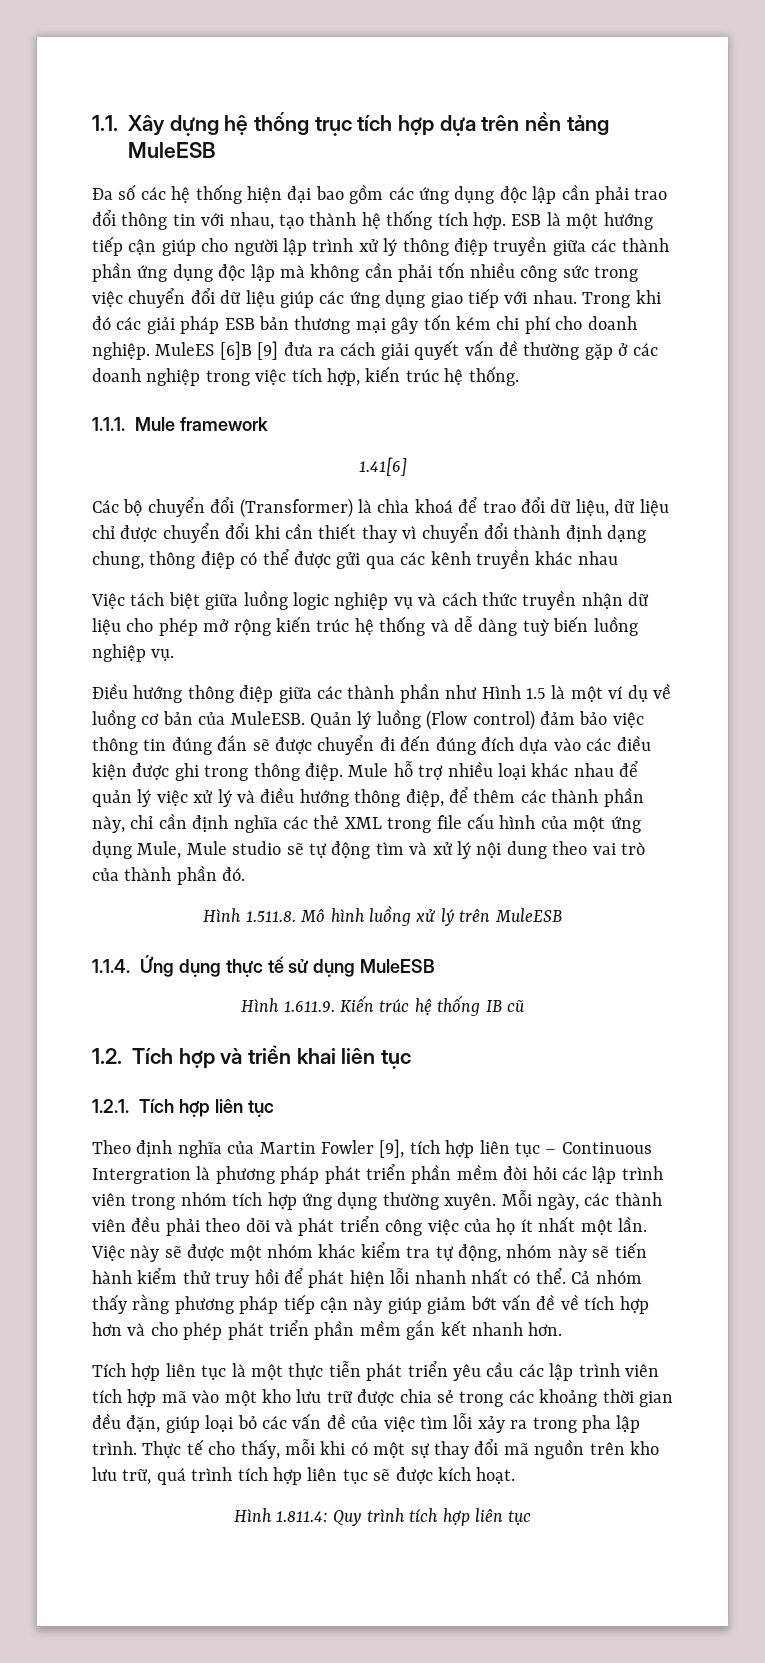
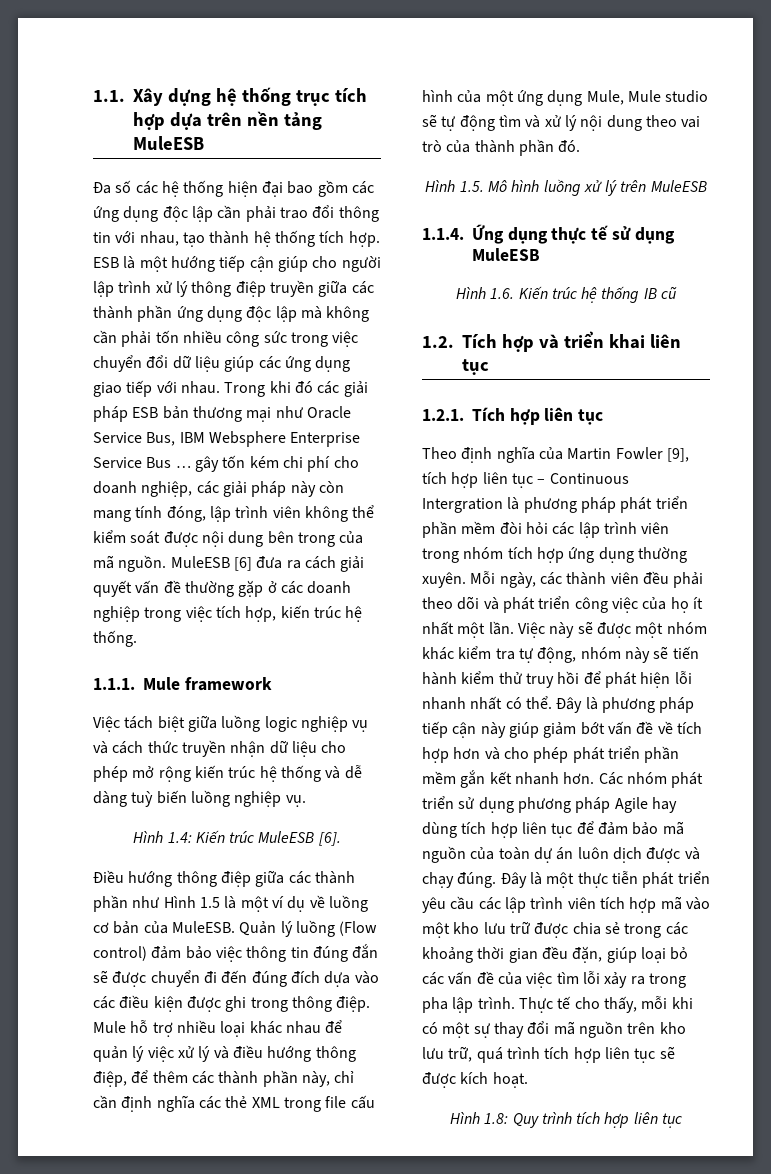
- Trong khi đó các giải pháp ESB bản thương mại gây tốn kém chi phí cho doanh nghiệp. MuleES [6]B [9] đưa ra cách giải quyết vấn đề thường gặp ở các doanh nghiệp trong việc tích hợp, kiến trúc hệ thống.
+ Trong khi đó các giải pháp ESB bản thương mại như Oracle Service Bus, IBM Websphere Enterprise Service Bus … gây tốn kém chi phí cho doanh nghiệp, các giải pháp này còn mang tính đóng, lập trình viên không thể kiểm soát được nội dung bên trong của mã nguồn. MuleESB [6] đưa ra cách giải quyết vấn đề thường gặp ở các doanh nghiệp trong việc tích hợp, kiến trúc hệ thống.
- 1.41[6]
- Các bộ chuyển đổi (Transformer) là chìa khoá để trao đổi dữ liệu, dữ liệu chỉ được chuyển đổi khi cần thiết thay vì chuyển đổi thành định dạng chung, thông điệp có thể được gửi qua các kênh truyền khác nhau
+ Hình 1.4: Kiến trúc MuleESB [6].
- Hình 1.511.8. Mô hình luồng xử lý trên MuleESB
+ Hình 1.5. Mô hình luồng xử lý trên MuleESB
- Hình 1.611.9. Kiến trúc hệ thống IB cũ
+ Hình 1.6. Kiến trúc hệ thống IB cũ
- Cả nhóm thấy rằng phương pháp tiếp cận này giúp giảm bớt vấn đề về tích hợp hơn và cho phép phát triển phần mềm gắn kết nhanh hơn.
- Tích hợp liên tục là một thực tiễn phát triển yêu cầu các lập trình viên tích hợp mã vào một kho lưu trữ được chia sẻ trong các khoảng thời gian đều đặn, giúp loại bỏ các vấn đề của việc tìm lỗi xảy ra trong pha lập trình.
+ Đây là phương pháp tiếp cận này giúp giảm bớt vấn đề về tích hợp hơn và cho phép phát triển phần mềm gắn kết nhanh hơn. Các nhóm phát triển sử dụng phương pháp Agile hay dùng tích hợp liên tục để đảm bảo mã nguồn của toàn dự án luôn dịch được và chạy đúng. Đây là một thực tiễn phát triển yêu cầu các lập trình viên tích hợp mã vào một kho lưu trữ được chia sẻ trong các khoảng thời gian đều đặn, giúp loại bỏ các vấn đề của việc tìm lỗi xảy ra trong pha lập trình.
- Hình 1.811.4: Quy trình tích hợp liên tục
+ Hình 1.8: Quy trình tích hợp liên tục

